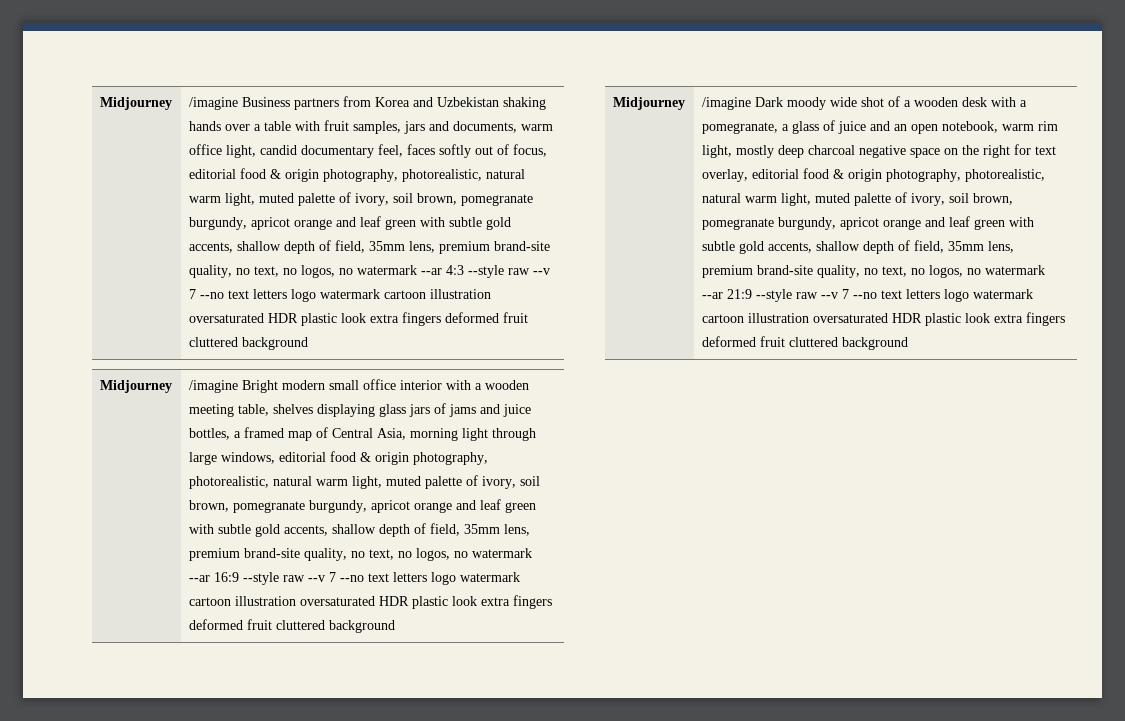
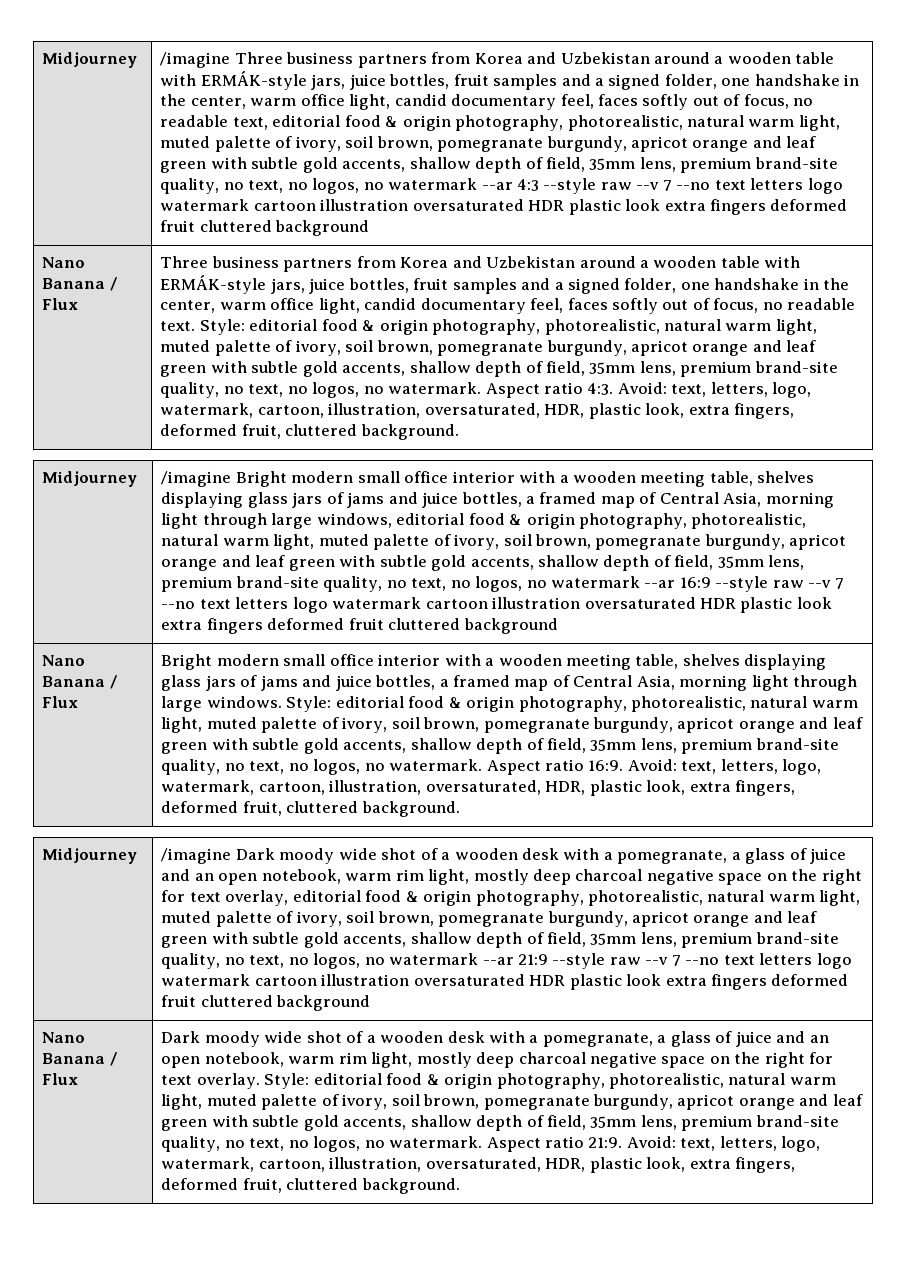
- Midjourney | /imagine Business partners from Korea and Uzbekistan shaking hands over a table with fruit samples, jars and documents, warm office light, candid documentary feel, faces softly out of focus, editorial food & origin photography, photorealistic, natural warm light, muted palette of ivory, soil brown, pomegranate burgundy, apricot orange and leaf green with subtle gold accents, shallow depth of field, 35mm lens, premium brand-site quality, no text, no logos, no watermark --ar 4:3 --style raw --v 7 --no text letters logo watermark cartoon illustration oversaturated HDR plastic look extra fingers deformed fruit cluttered background
+ Midjourney | /imagine Three business partners from Korea and Uzbekistan around a wooden table with ERMÁK-style jars, juice bottles, fruit samples and a signed folder, one handshake in the center, warm office light, candid documentary feel, faces softly out of focus, no readable text, editorial food & origin photography, photorealistic, natural warm light, muted palette of ivory, soil brown, pomegranate burgundy, apricot orange and leaf green with subtle gold accents, shallow depth of field, 35mm lens, premium brand-site quality, no text, no logos, no watermark --ar 4:3 --style raw --v 7 --no text letters logo watermark cartoon illustration oversaturated HDR plastic look extra fingers deformed fruit cluttered background
+ Nano Banana / Flux | Three business partners from Korea and Uzbekistan around a wooden table with ERMÁK-style jars, juice bottles, fruit samples and a signed folder, one handshake in the center, warm office light, candid documentary feel, faces softly out of focus, no readable text. Style: editorial food & origin photography, photorealistic, natural warm light, muted palette of ivory, soil brown, pomegranate burgundy, apricot orange and leaf green with subtle gold accents, shallow depth of field, 35mm lens, premium brand-site quality, no text, no logos, no watermark. Aspect ratio 4:3. Avoid: text, letters, logo, watermark, cartoon, illustration, oversaturated, HDR, plastic look, extra fingers, deformed fruit, cluttered background.
+ Nano Banana / Flux | Bright modern small office interior with a wooden meeting table, shelves displaying glass jars of jams and juice bottles, a framed map of Central Asia, morning light through large windows. Style: editorial food & origin photography, photorealistic, natural warm light, muted palette of ivory, soil brown, pomegranate burgundy, apricot orange and leaf green with subtle gold accents, shallow depth of field, 35mm lens, premium brand-site quality, no text, no logos, no watermark. Aspect ratio 16:9. Avoid: text, letters, logo, watermark, cartoon, illustration, oversaturated, HDR, plastic look, extra fingers, deformed fruit, cluttered background.
+ Nano Banana / Flux | Dark moody wide shot of a wooden desk with a pomegranate, a glass of juice and an open notebook, warm rim light, mostly deep charcoal negative space on the right for text overlay. Style: editorial food & origin photography, photorealistic, natural warm light, muted palette of ivory, soil brown, pomegranate burgundy, apricot orange and leaf green with subtle gold accents, shallow depth of field, 35mm lens, premium brand-site quality, no text, no logos, no watermark. Aspect ratio 21:9. Avoid: text, letters, logo, watermark, cartoon, illustration, oversaturated, HDR, plastic look, extra fingers, deformed fruit, cluttered background.

